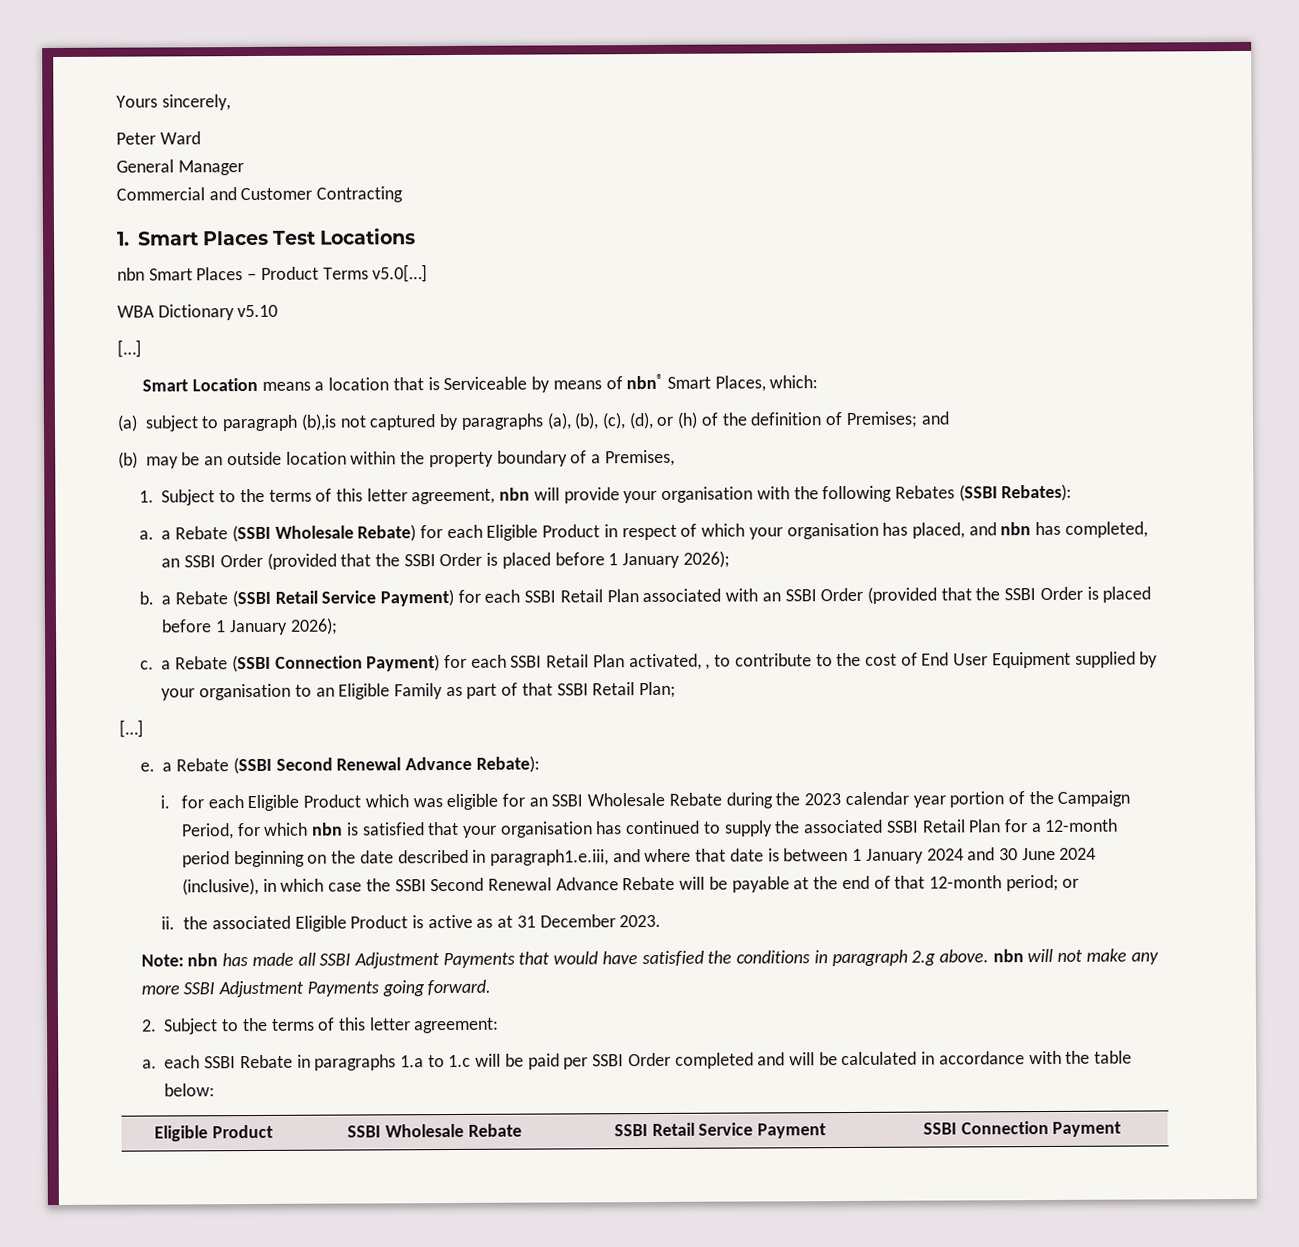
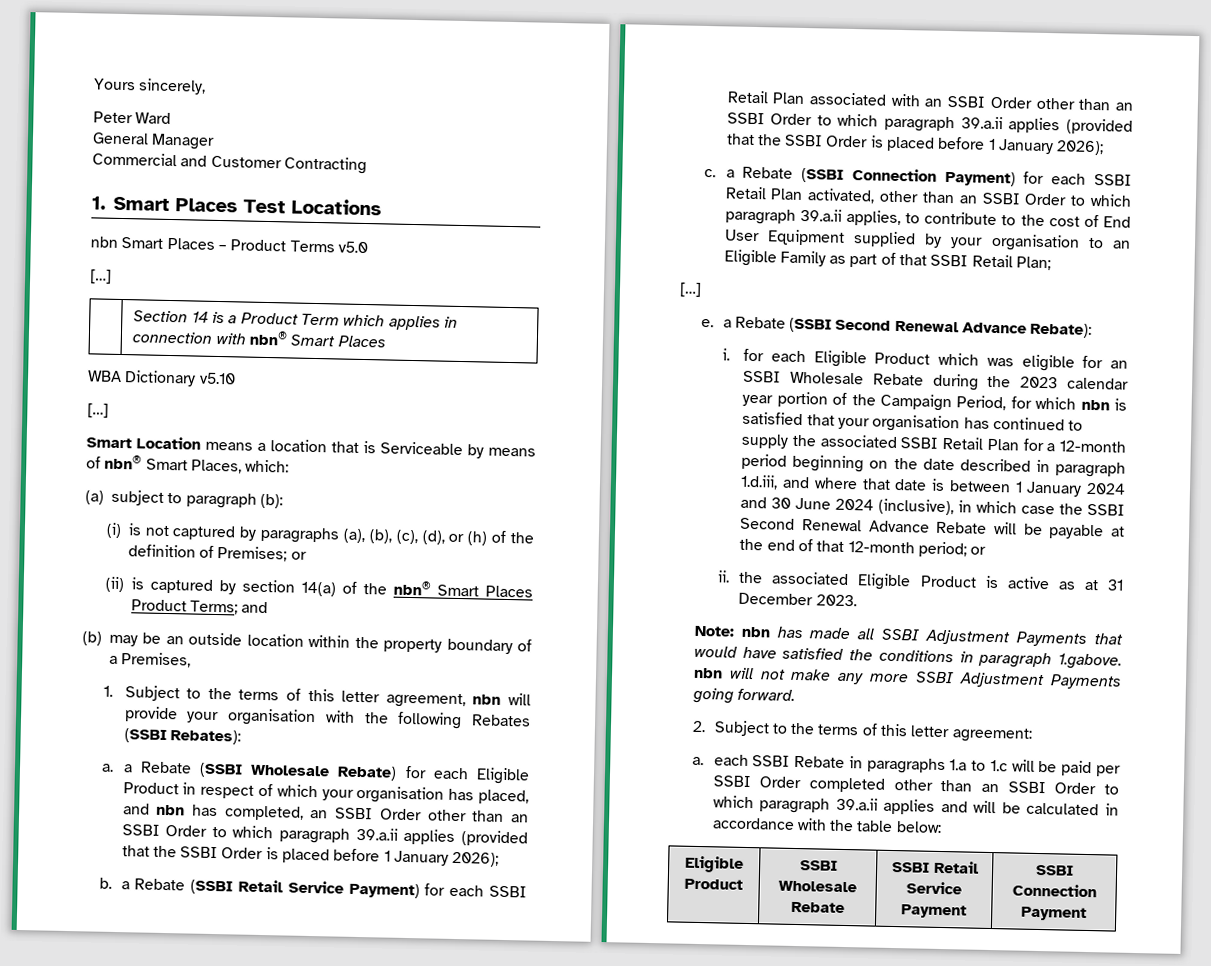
- nbn Smart Places – Product Terms v5.0[…]
+ nbn Smart Places – Product Terms v5.0
+ […]
+ | Section 14 is a Product Term which applies in connection with nbn® Smart Places
- (a) subject to paragraph (b),is not captured by paragraphs (a), (b), (c), (d), or (h) of the definition of Premises; and
+ (a) subject to paragraph (b):
+ (i) is not captured by paragraphs (a), (b), (c), (d), or (h) of the definition of Premises; or
+ (ii) is captured by section 14(a) of the nbn® Smart Places Product Terms; and
- a. a Rebate (SSBI Wholesale Rebate) for each Eligible Product in respect of which your organisation has placed, and nbn has completed, an SSBI Order (provided that the SSBI Order is placed before 1 January 2026);
+ a. a Rebate (SSBI Wholesale Rebate) for each Eligible Product in respect of which your organisation has placed, and nbn has completed, an SSBI Order other than an SSBI Order to which paragraph 39.a.ii applies (provided that the SSBI Order is placed before 1 January 2026);
- b. a Rebate (SSBI Retail Service Payment) for each SSBI Retail Plan associated with an SSBI Order (provided that the SSBI Order is placed before 1 January 2026);
+ b. a Rebate (SSBI Retail Service Payment) for each SSBI Retail Plan associated with an SSBI Order other than an SSBI Order to which paragraph 39.a.ii applies (provided that the SSBI Order is placed before 1 January 2026);
- c. a Rebate (SSBI Connection Payment) for each SSBI Retail Plan activated, , to contribute to the cost of End User Equipment supplied by your organisation to an Eligible Family as part of that SSBI Retail Plan;
+ c. a Rebate (SSBI Connection Payment) for each SSBI Retail Plan activated, other than an SSBI Order to which paragraph 39.a.ii applies, to contribute to the cost of End User Equipment supplied by your organisation to an Eligible Family as part of that SSBI Retail Plan;
- i. for each Eligible Product which was eligible for an SSBI Wholesale Rebate during the 2023 calendar year portion of the Campaign Period, for which nbn is satisfied that your organisation has continued to supply the associated SSBI Retail Plan for a 12-month period beginning on the date described in paragraph1.e.iii, and where that date is between 1 January 2024 and 30 June 2024 (inclusive), in which case the SSBI Second Renewal Advance Rebate will be payable at the end of that 12-month period;
+ i. for each Eligible Product which was eligible for an SSBI Wholesale Rebate during the 2023 calendar year portion of the Campaign Period, for which nbn is satisfied that your organisation has continued to supply the associated SSBI Retail Plan for a 12-month period beginning on the date described in paragraph 1.d.iii, and where that date is between 1 January 2024 and 30 June 2024 (inclusive), in which case the SSBI Second Renewal Advance Rebate will be payable at the end of that 12-month period;
- Note: nbn has made all SSBI Adjustment Payments that would have satisfied the conditions in paragraph 2.g above. nbn will not make any more SSBI Adjustment Payments going forward.
+ Note: nbn has made all SSBI Adjustment Payments that would have satisfied the conditions in paragraph 1.gabove. nbn will not make any more SSBI Adjustment Payments going forward.
- a. each SSBI Rebate in paragraphs 1.a to 1.c will be paid per SSBI Order completed and will be calculated in accordance with the table below:
+ a. each SSBI Rebate in paragraphs 1.a to 1.c will be paid per SSBI Order completed other than an SSBI Order to which paragraph 39.a.ii applies and will be calculated in accordance with the table below:

